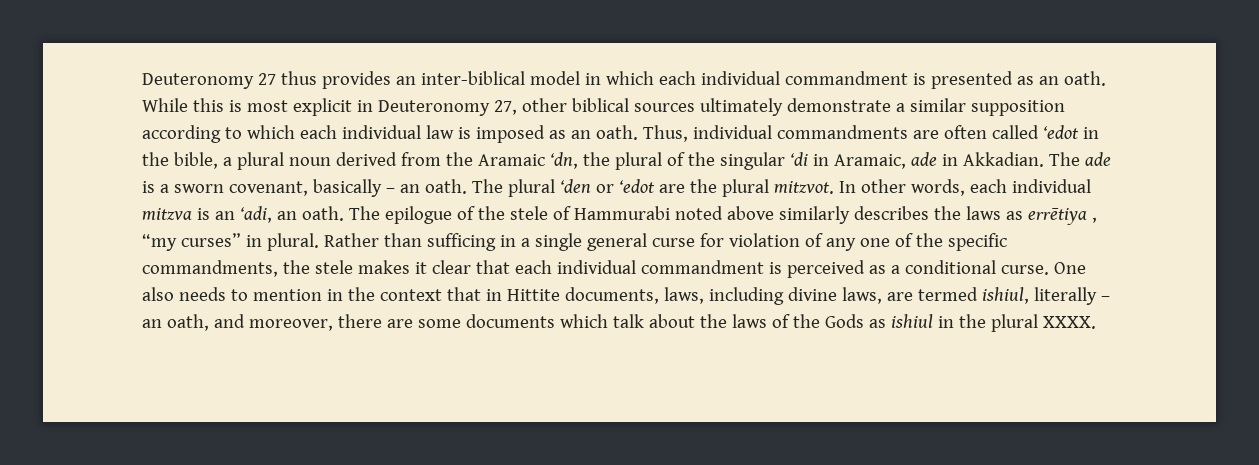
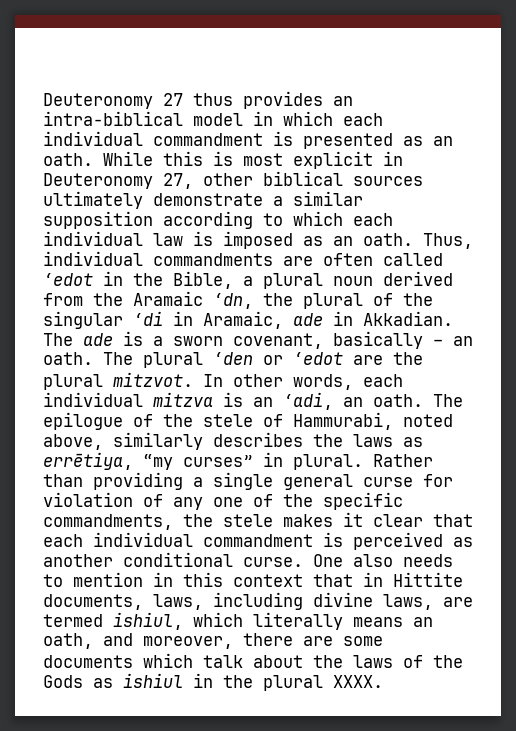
- Deuteronomy 27 thus provides an inter-biblical model in which each individual commandment is presented as an oath.
+ Deuteronomy 27 thus provides an intra-biblical model in which each individual commandment is presented as an oath.
- Thus, individual commandments are often called ‘edot in the bible, a plural noun derived from the Aramaic ‘dn, the plural of the singular ‘di in Aramaic, ade in Akkadian.
+ Thus, individual commandments are often called ‘edot in the Bible, a plural noun derived from the Aramaic ‘dn, the plural of the singular ‘di in Aramaic, ade in Akkadian.
- The epilogue of the stele of Hammurabi noted above similarly describes the laws as errētiya , “my curses” in plural.
+ The epilogue of the stele of Hammurabi, noted above, similarly describes the laws as errētiya, “my curses” in plural.
- Rather than sufficing in a single general curse for violation of any one of the specific commandments, the stele makes it clear that each individual commandment is perceived as a conditional curse.
+ Rather than providing a single general curse for violation of any one of the specific commandments, the stele makes it clear that each individual commandment is perceived as another conditional curse.
- One also needs to mention in the context that in Hittite documents, laws, including divine laws, are termed ishiul, literally – an oath, and moreover, there are some documents which talk about the laws of the Gods as ishiul in the plural XXXX.
+ One also needs to mention in this context that in Hittite documents, laws, including divine laws, are termed ishiul, which literally means an oath, and moreover, there are some documents which talk about the laws of the Gods as ishiul in the plural XXXX.

